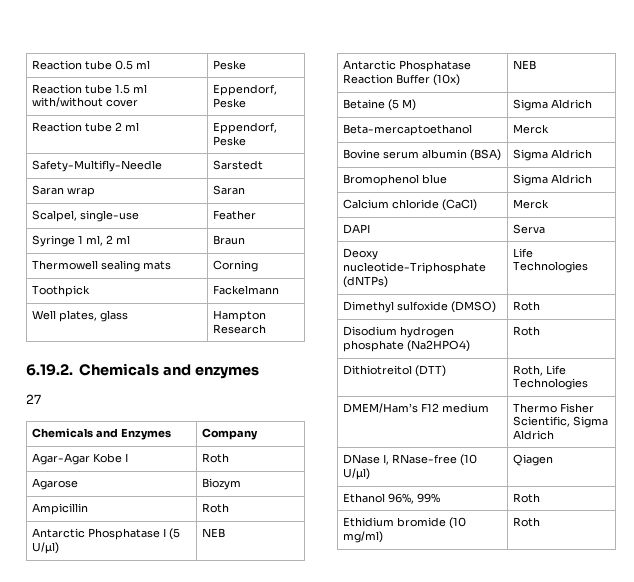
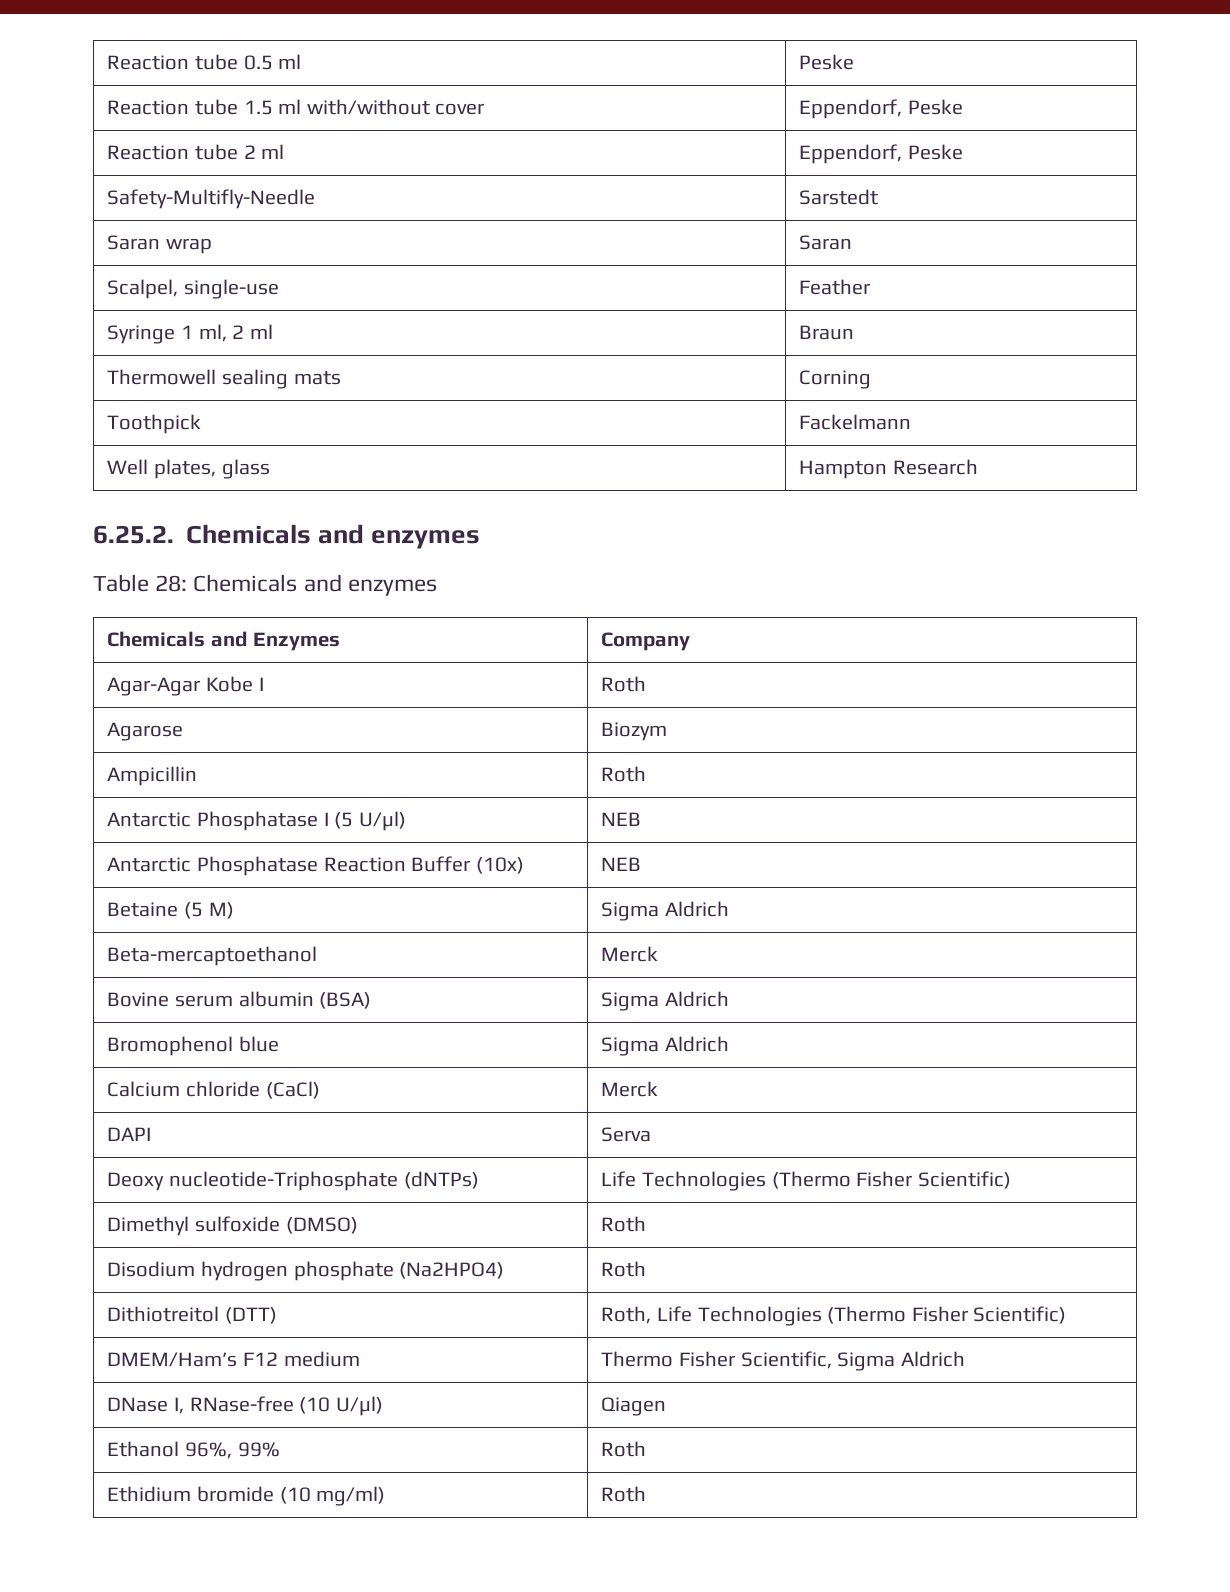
- 6.19.2. Chemicals and enzymes
- 27
+ 6.25.2. Chemicals and enzymes
+ Table 28: Chemicals and enzymes
- Deoxy nucleotide-Triphosphate (dNTPs) | Life Technologies
+ Deoxy nucleotide-Triphosphate (dNTPs) | Life Technologies (Thermo Fisher Scientific)
- Dithiotreitol (DTT) | Roth, Life Technologies
+ Dithiotreitol (DTT) | Roth, Life Technologies (Thermo Fisher Scientific)

